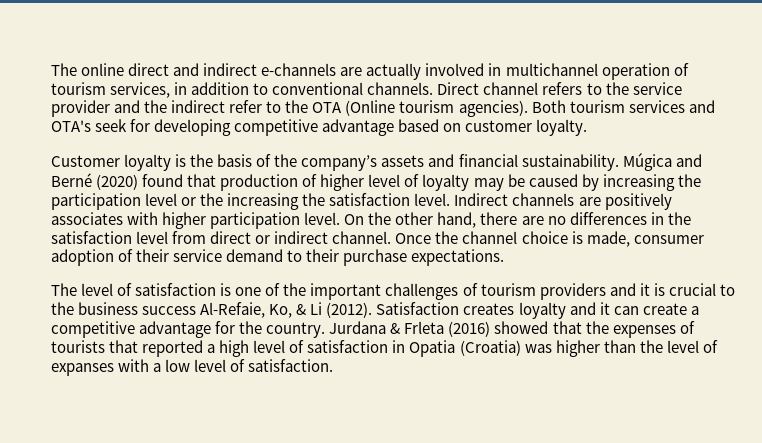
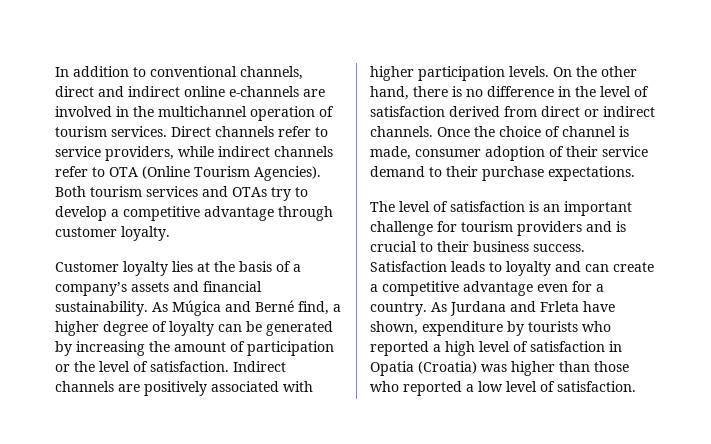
- The online direct and indirect e-channels are actually involved in multichannel operation of tourism services, in addition to conventional channels. Direct channel refers to the service provider and the indirect refer to the OTA (Online tourism agencies). Both tourism services and OTA's seek for developing competitive advantage based on customer loyalty.
+ In addition to conventional channels, direct and indirect online e-channels are involved in the multichannel operation of tourism services. Direct channels refer to service providers, while indirect channels refer to OTA (Online Tourism Agencies). Both tourism services and OTAs try to develop a competitive advantage through customer loyalty.
- Customer loyalty is the basis of the company’s assets and financial sustainability.
+ Customer loyalty lies at the basis of a company’s assets and financial sustainability.
- Múgica and Berné (2020) found that production of higher level of loyalty may be caused by increasing the participation level or the increasing the satisfaction level.
+ As Múgica and Berné find, a higher degree of loyalty can be generated by increasing the amount of participation or the level of satisfaction.
- Indirect channels are positively associates with higher participation level.
+ Indirect channels are positively associated with higher participation levels.
- On the other hand, there are no differences in the satisfaction level from direct or indirect channel.
+ On the other hand, there is no difference in the level of satisfaction derived from direct or indirect channels.
- Once the channel choice is made, consumer adoption of their service demand to their purchase expectations.
+ Once the choice of channel is made, consumer adoption of their service demand to their purchase expectations.
- The level of satisfaction is one of the important challenges of tourism providers and it is crucial to the business success Al-Refaie, Ko, & Li (2012). Satisfaction creates loyalty and it can create a competitive advantage for the country. Jurdana & Frleta (2016) showed that the expenses of tourists that reported a high level of satisfaction in Opatia (Croatia) was higher than the level of expanses with a low level of satisfaction.
+ The level of satisfaction is an important challenge for tourism providers and is crucial to their business success. Satisfaction leads to loyalty and can create a competitive advantage even for a country. As Jurdana and Frleta have shown, expenditure by tourists who reported a high level of satisfaction in Opatia (Croatia) was higher than those who reported a low level of satisfaction.

